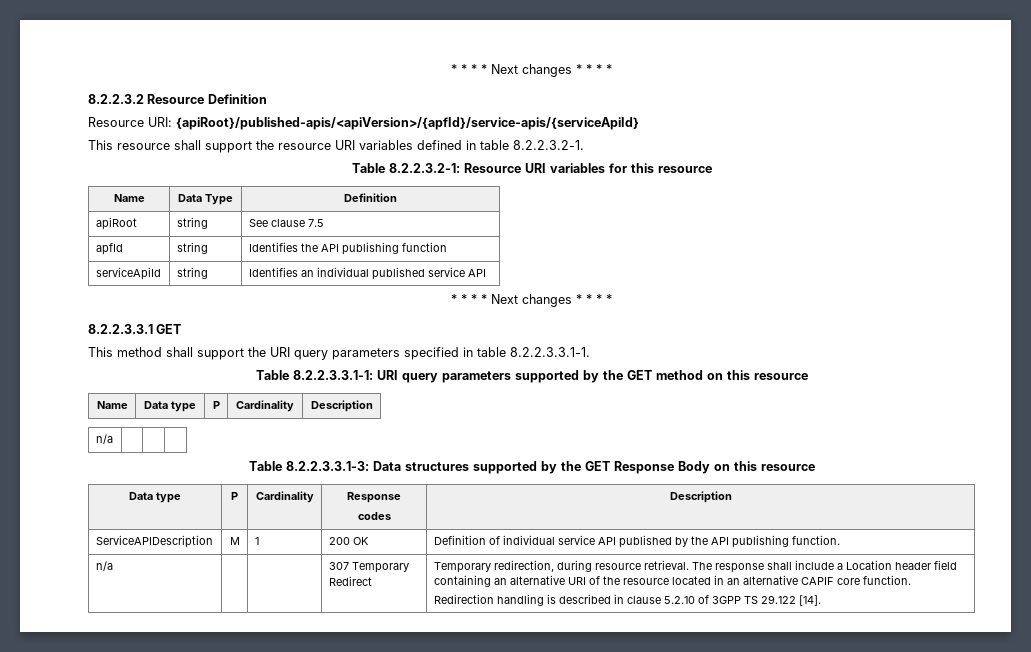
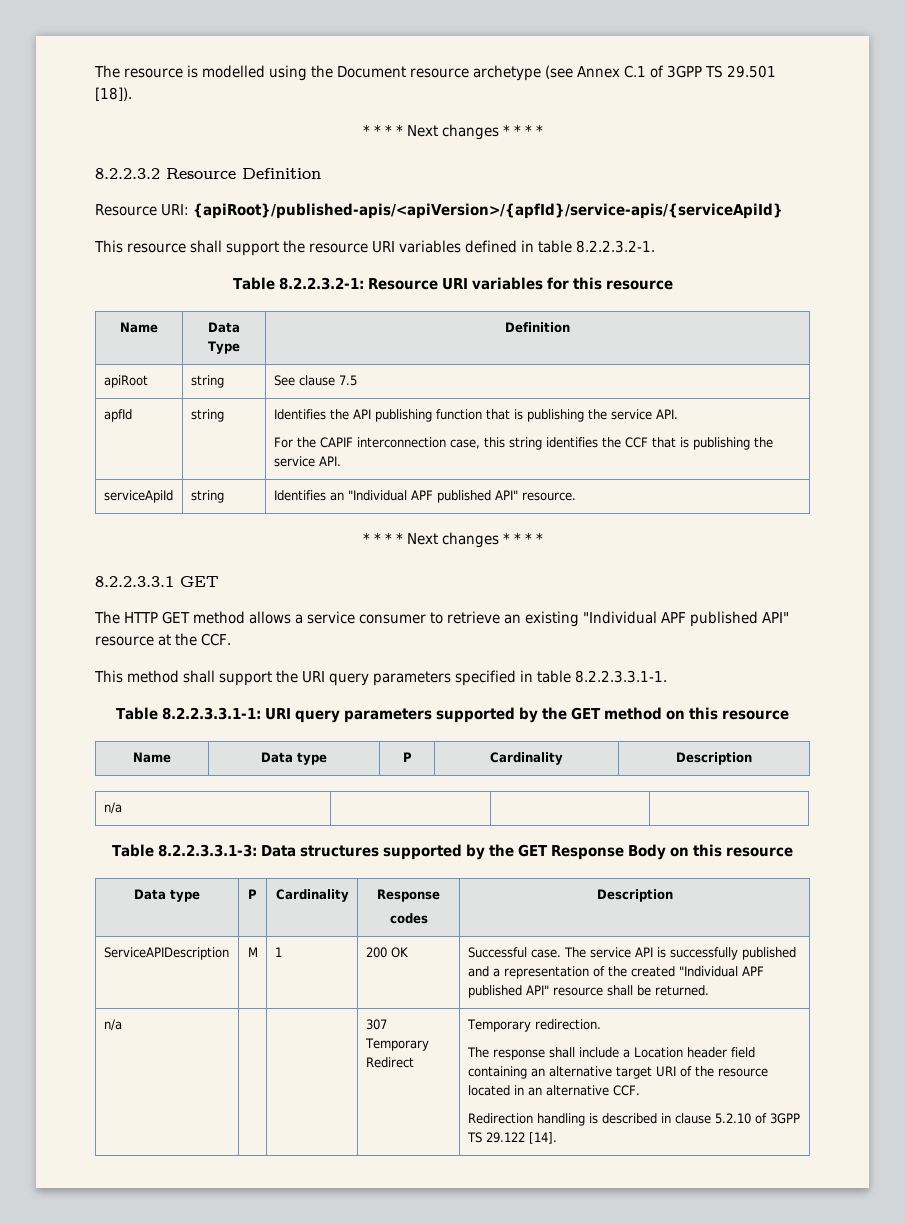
+ The resource is modelled using the Document resource archetype (see Annex C.1 of 3GPP TS 29.501 [18]).
- apfId | string | Identifies the API publishing function
+ apfId | string | Identifies the API publishing function that is publishing the service API.
+ For the CAPIF interconnection case, this string identifies the CCF that is publishing the service API.
- serviceApiId | string | Identifies an individual published service API
+ serviceApiId | string | Identifies an "Individual APF published API" resource.
+ The HTTP GET method allows a service consumer to retrieve an existing "Individual APF published API" resource at the CCF.
- ServiceAPIDescription | M | 1 | 200 OK | Definition of individual service API published by the API publishing function.
+ ServiceAPIDescription | M | 1 | 200 OK | Successful case. The service API is successfully published and a representation of the created "Individual APF published API" resource shall be returned.
- Temporary redirection, during resource retrieval. The response shall include a Location header field containing an alternative URI of the resource located in an alternative CAPIF core function.
+ Temporary redirection.
+ The response shall include a Location header field containing an alternative target URI of the resource located in an alternative CCF.

